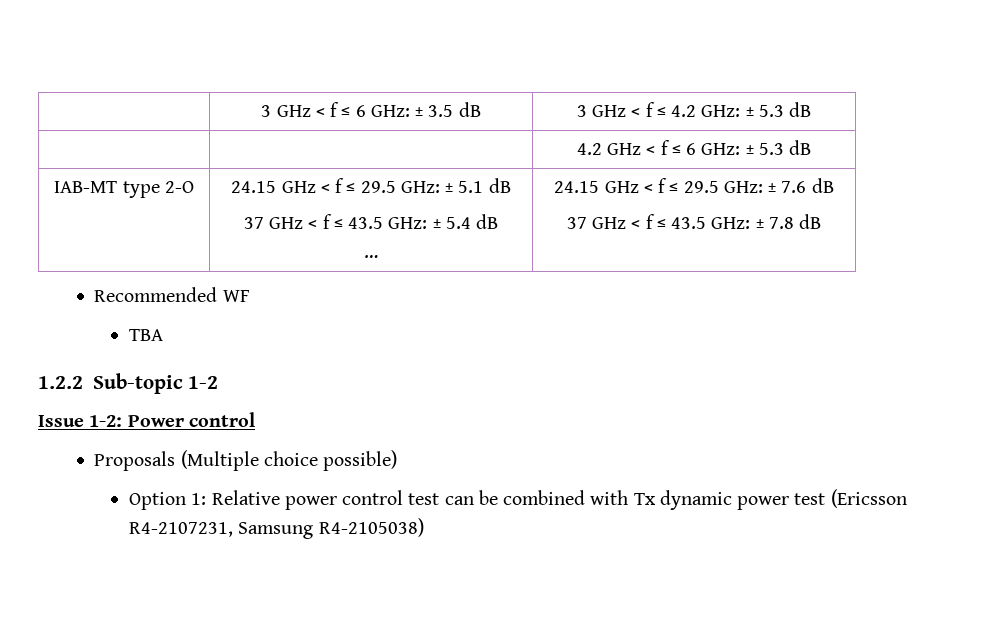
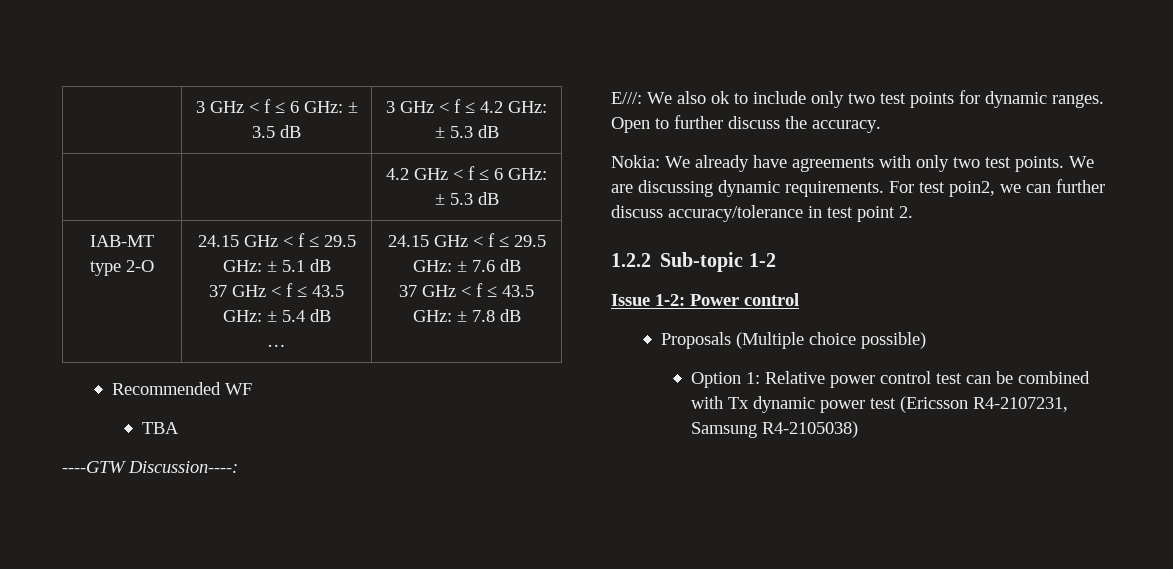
+ ----GTW Discussion----:
+ E///: We also ok to include only two test points for dynamic ranges. Open to further discuss the accuracy.
+ Nokia: We already have agreements with only two test points. We are discussing dynamic requirements. For test poin2, we can further discuss accuracy/tolerance in test point 2.

